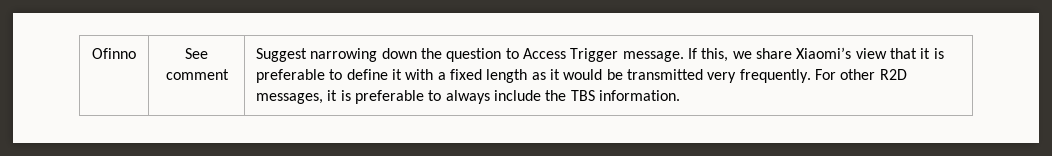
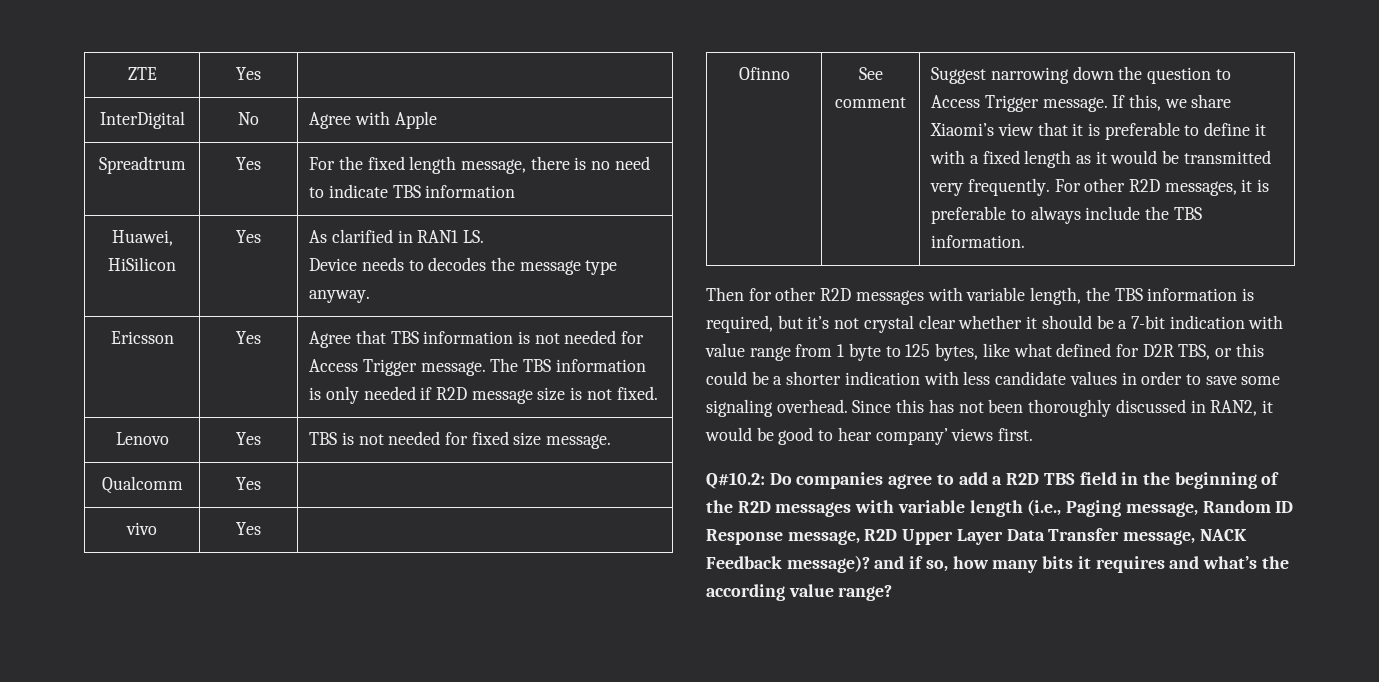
+ ZTE | Yes |
+ InterDigital | No | Agree with Apple
+ Spreadtrum | Yes | For the fixed length message, there is no need to indicate TBS information
+ Huawei, HiSilicon | Yes | As clarified in RAN1 LS.
+ Device needs to decodes the message type anyway.
+ Ericsson | Yes | Agree that TBS information is not needed for Access Trigger message. The TBS information is only needed if R2D message size is not fixed.
+ Lenovo | Yes | TBS is not needed for fixed size message.
+ Qualcomm | Yes |
+ vivo | Yes |
+ Then for other R2D messages with variable length, the TBS information is required, but it’s not crystal clear whether it should be a 7-bit indication with value range from 1 byte to 125 bytes, like what defined for D2R TBS, or this could be a shorter indication with less candidate values in order to save some signaling overhead. Since this has not been thoroughly discussed in RAN2, it would be good to hear company’ views first.
+ Q#10.2: Do companies agree to add a R2D TBS field in the beginning of the R2D messages with variable length (i.e., Paging message, Random ID Response message, R2D Upper Layer Data Transfer message, NACK Feedback message)? and if so, how many bits it requires and what’s the according value range?

